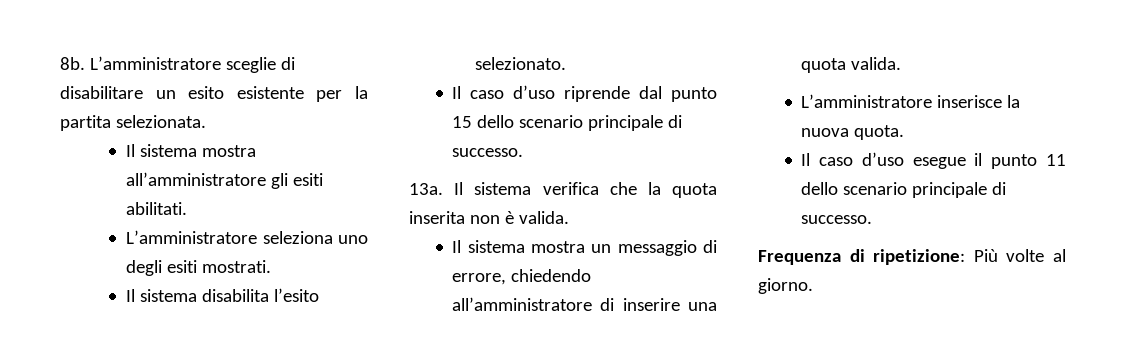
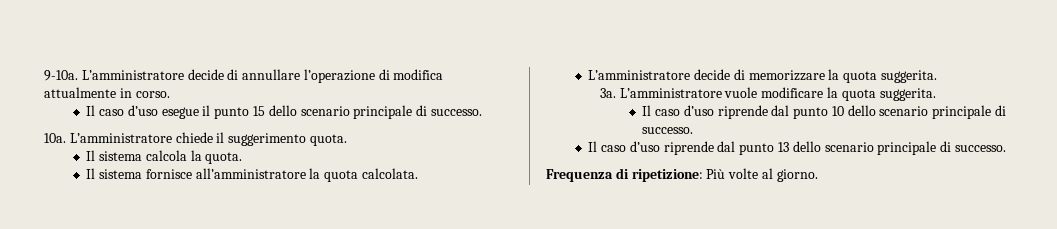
- 8b. L’amministratore sceglie di disabilitare un esito esistente per la partita selezionata.
- Il sistema mostra all’amministratore gli esiti abilitati.
- L’amministratore seleziona uno degli esiti mostrati.
- Il sistema disabilita l’esito selezionato.
- Il caso d’uso riprende dal punto 15 dello scenario principale di successo.
+ 9-10a. L’amministratore decide di annullare l’operazione di modifica attualmente in corso.
+ Il caso d’uso esegue il punto 15 dello scenario principale di successo.
- 13a. Il sistema verifica che la quota inserita non è valida.
- Il sistema mostra un messaggio di errore, chiedendo all’amministratore di inserire una quota valida.
- L’amministratore inserisce la nuova quota.
- Il caso d’uso esegue il punto 11 dello scenario principale di successo.
+ 10a. L’amministratore chiede il suggerimento quota.
+ Il sistema calcola la quota.
+ Il sistema fornisce all’amministratore la quota calcolata.
+ L’amministratore decide di memorizzare la quota suggerita.
+ 3a. L’amministratore vuole modificare la quota suggerita.
+ Il caso d’uso riprende dal punto 10 dello scenario principale di successo.
+ Il caso d’uso riprende dal punto 13 dello scenario principale di successo.

